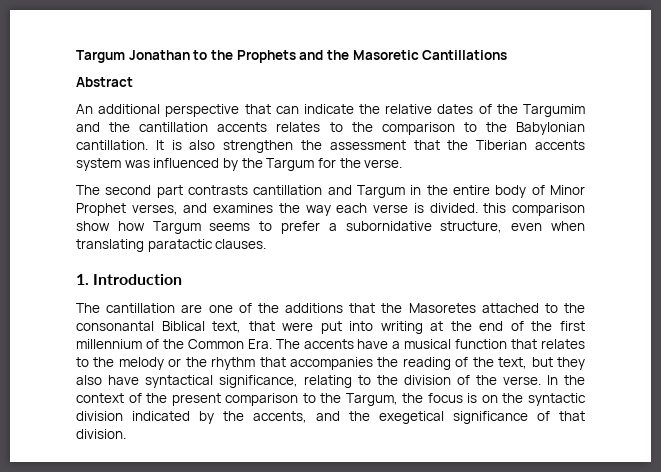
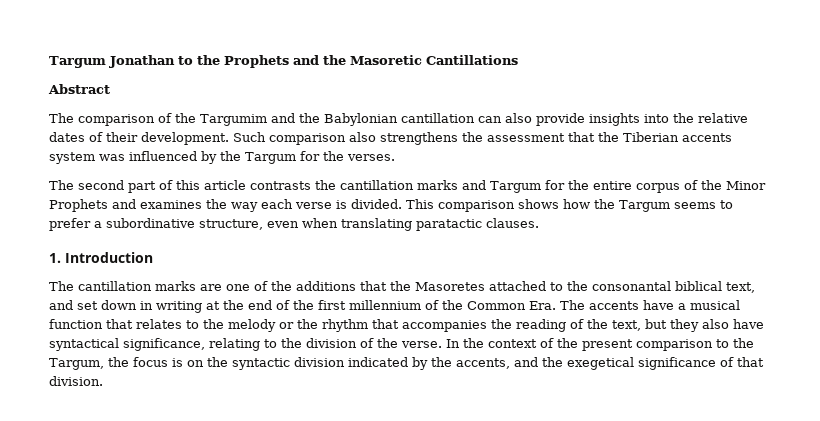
- An additional perspective that can indicate the relative dates of the Targumim and the cantillation accents relates to the comparison to the Babylonian cantillation. It is also strengthen the assessment that the Tiberian accents system was influenced by the Targum for the verse.
+ The comparison of the Targumim and the Babylonian cantillation can also provide insights into the relative dates of their development. Such comparison also strengthens the assessment that the Tiberian accents system was influenced by the Targum for the verses.
- The second part contrasts cantillation and Targum in the entire body of Minor Prophet verses, and examines the way each verse is divided. this comparison show how Targum seems to prefer a subornidative structure, even when translating paratactic clauses.
+ The second part of this article contrasts the cantillation marks and Targum for the entire corpus of the Minor Prophets and examines the way each verse is divided. This comparison shows how the Targum seems to prefer a subordinative structure, even when translating paratactic clauses.
- The cantillation are one of the additions that the Masoretes attached to the consonantal Biblical text, that were put into writing at the end of the first millennium of the Common Era. The accents have a musical function that relates to the melody or the rhythm that accompanies the reading of the text, but they also have syntactical significance, relating to the division of the verse.
+ The cantillation marks are one of the additions that the Masoretes attached to the consonantal biblical text, and set down in writing at the end of the first millennium of the Common Era. The accents have a musical function that relates to the melody or the rhythm that accompanies the reading of the text, but they also have syntactical significance, relating to the division of the verse.

